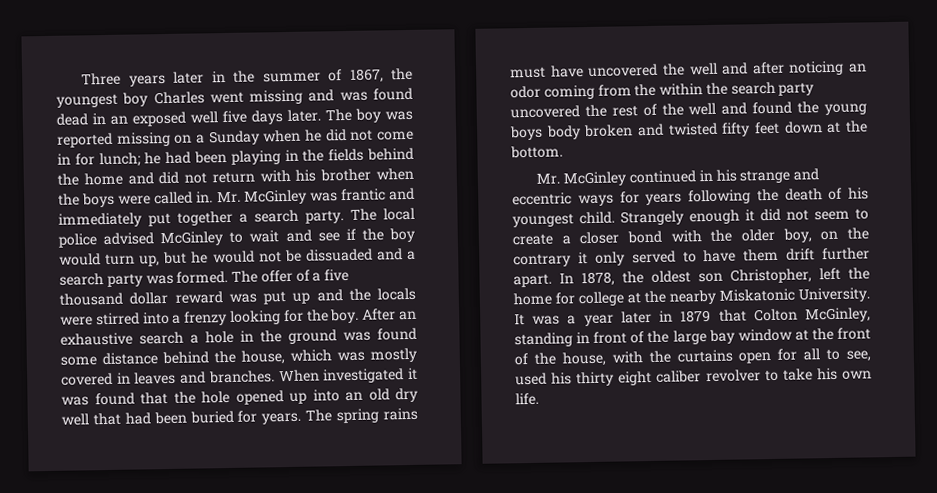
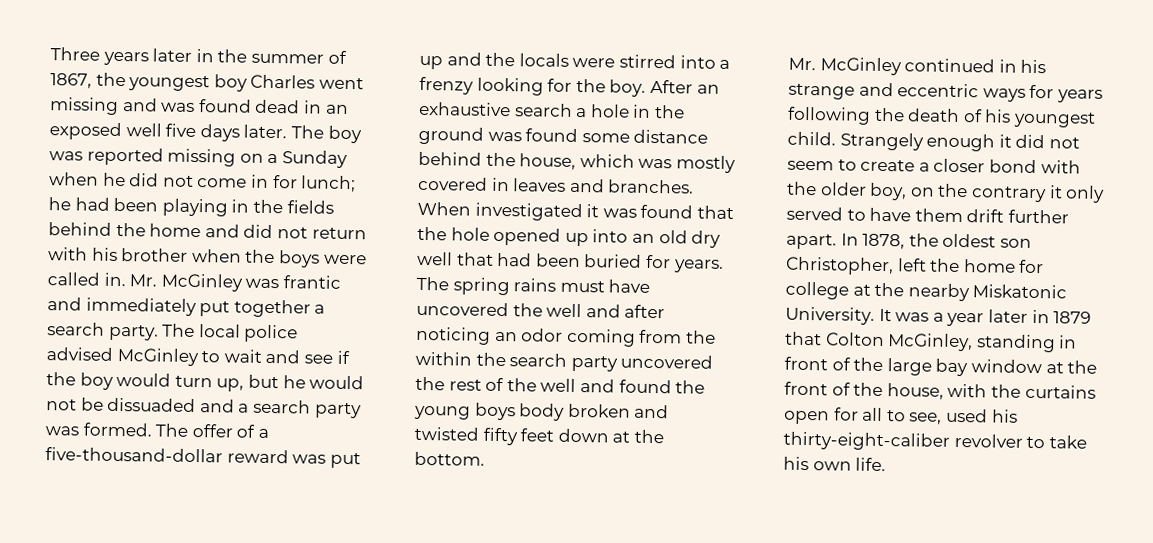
- The offer of a five thousand dollar reward was put up and the locals were stirred into a frenzy looking for the boy.
+ The offer of a five-thousand-dollar reward was put up and the locals were stirred into a frenzy looking for the boy.
- It was a year later in 1879 that Colton McGinley, standing in front of the large bay window at the front of the house, with the curtains open for all to see, used his thirty eight caliber revolver to take his own life.
+ It was a year later in 1879 that Colton McGinley, standing in front of the large bay window at the front of the house, with the curtains open for all to see, used his thirty-eight-caliber revolver to take his own life.

